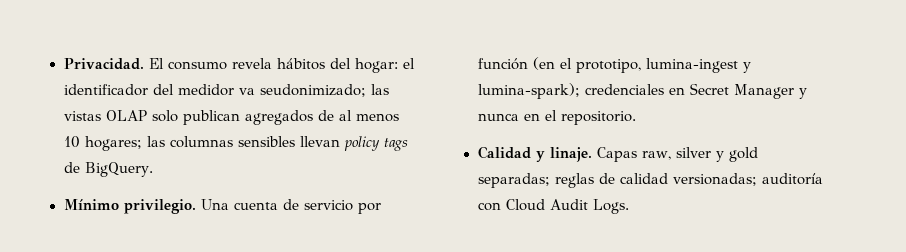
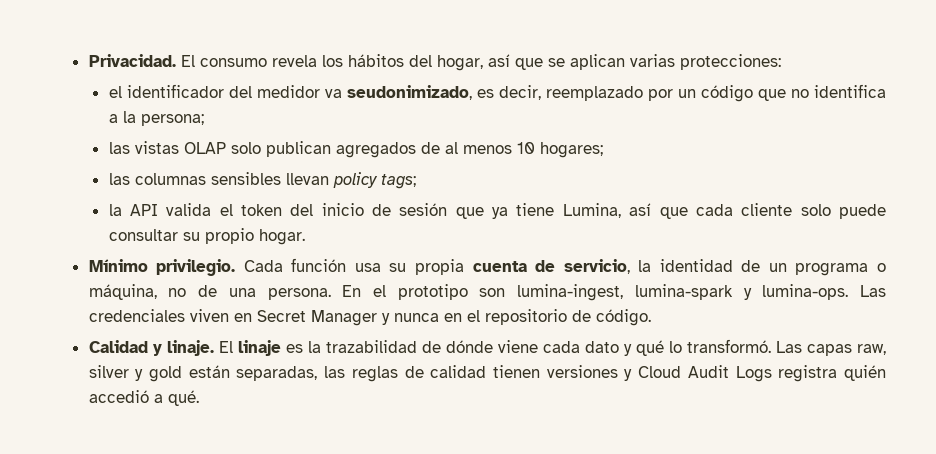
- El consumo revela hábitos del hogar: el identificador del medidor va seudonimizado; las vistas OLAP solo publican agregados de al menos 10 hogares; las columnas sensibles llevan policy tags de BigQuery.
- Mínimo privilegio. Una cuenta de servicio por función (en el prototipo, lumina-ingest y lumina-spark); credenciales en Secret Manager y nunca en el repositorio.
+ El consumo revela los hábitos del hogar, así que se aplican varias protecciones:
+ el identificador del medidor va seudonimizado, es decir, reemplazado por un código que no identifica a la persona;
+ las vistas OLAP solo publican agregados de al menos 10 hogares;
+ las columnas sensibles llevan policy tags;
+ la API valida el token del inicio de sesión que ya tiene Lumina, así que cada cliente solo puede consultar su propio hogar.
+ Mínimo privilegio. Cada función usa su propia cuenta de servicio, la identidad de un programa o máquina, no de una persona. En el prototipo son lumina-ingest, lumina-spark y lumina-ops. Las credenciales viven en Secret Manager y nunca en el repositorio de código.
- Capas raw, silver y gold separadas; reglas de calidad versionadas; auditoría con Cloud Audit Logs.
+ El linaje es la trazabilidad de dónde viene cada dato y qué lo transformó. Las capas raw, silver y gold están separadas, las reglas de calidad tienen versiones y Cloud Audit Logs registra quién accedió a qué.

